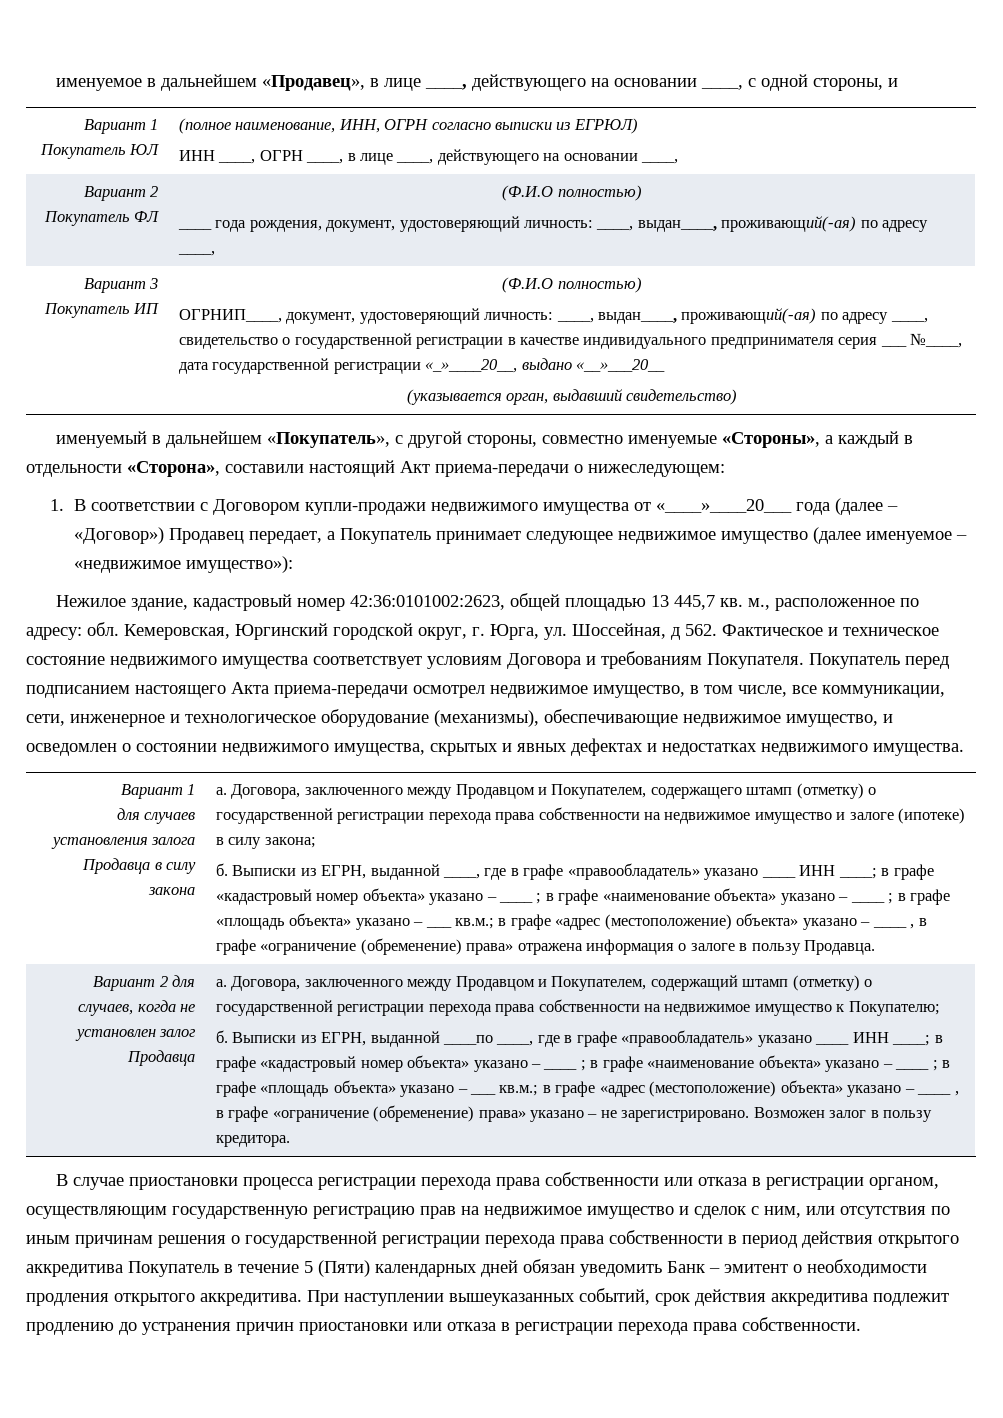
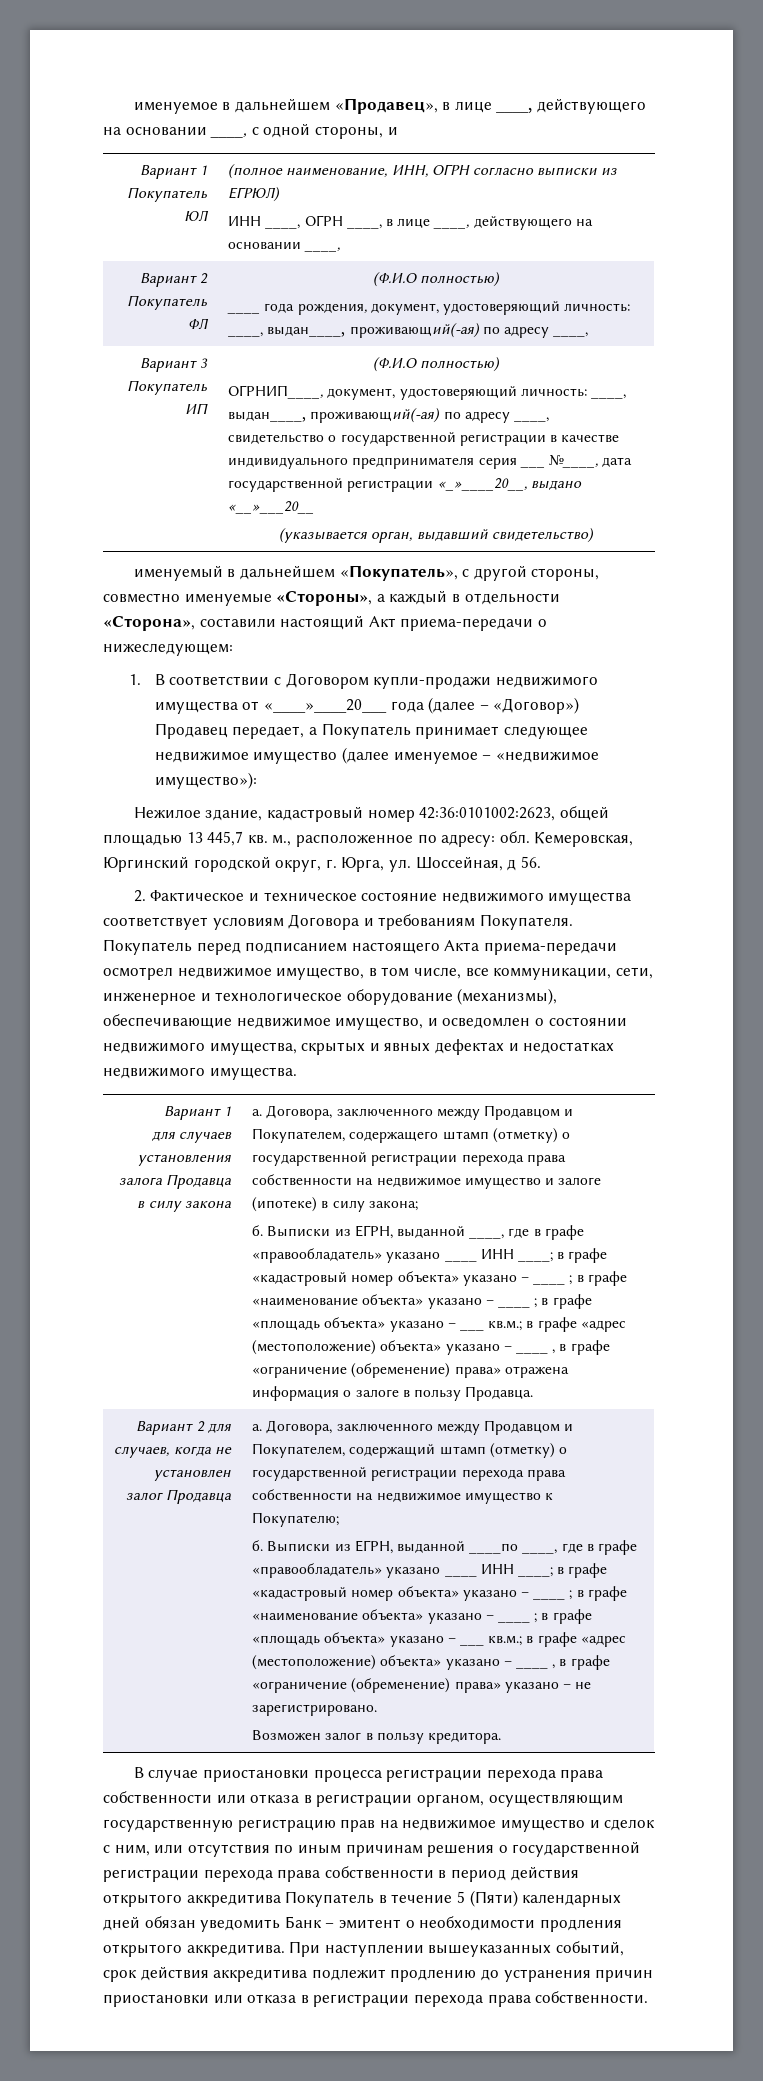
- Кемеровская, Юргинский городской округ, г. Юрга, ул. Шоссейная, д 562. Фактическое и техническое состояние недвижимого имущества соответствует условиям Договора и требованиям Покупателя.
+ Кемеровская, Юргинский городской округ, г. Юрга, ул. Шоссейная, д 56.
+ 2. Фактическое и техническое состояние недвижимого имущества соответствует условиям Договора и требованиям Покупателя.
- в графе «адрес (местоположение) объекта» указано – ____ , в графе «ограничение (обременение) права» указано – не зарегистрировано. Возможен залог в пользу кредитора.
+ в графе «адрес (местоположение) объекта» указано – ____ , в графе «ограничение (обременение) права» указано – не зарегистрировано.
+ Возможен залог в пользу кредитора.

